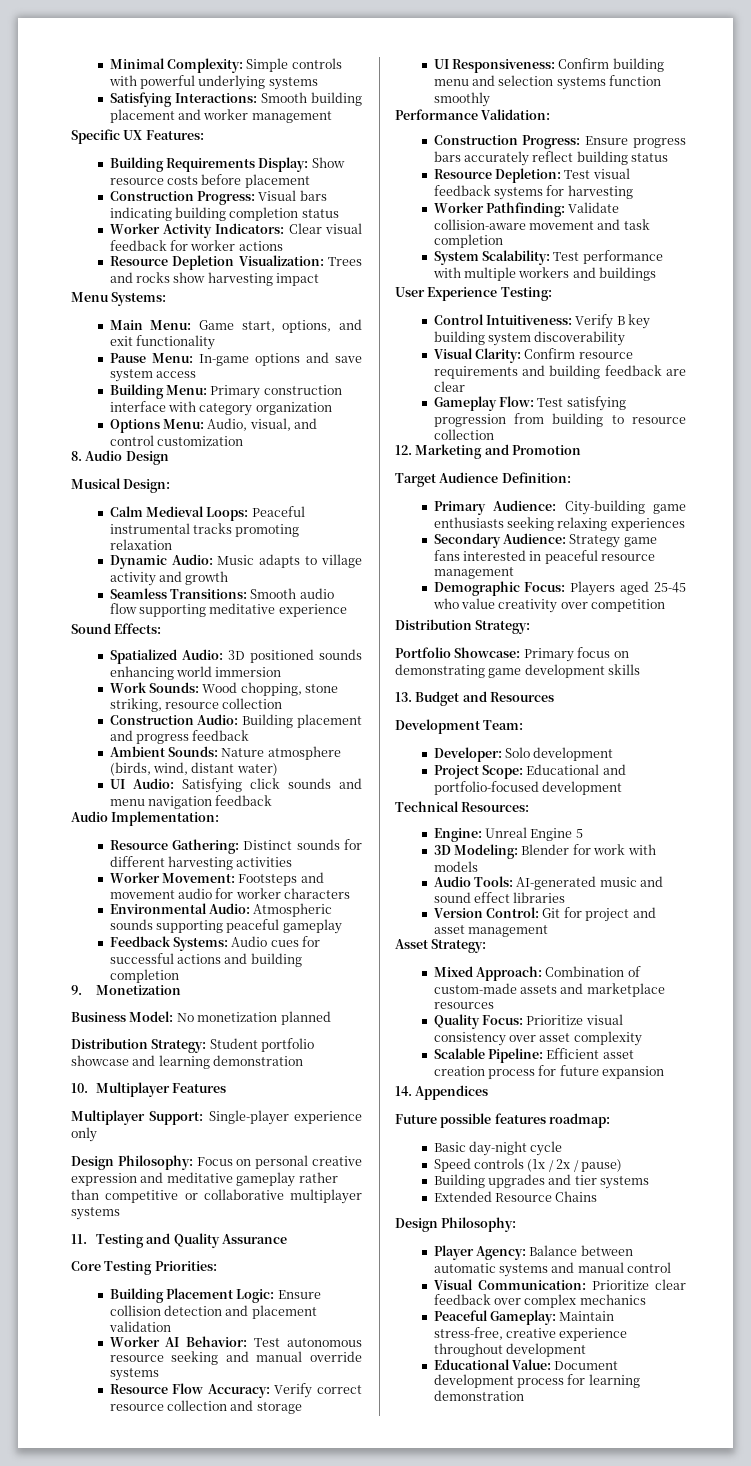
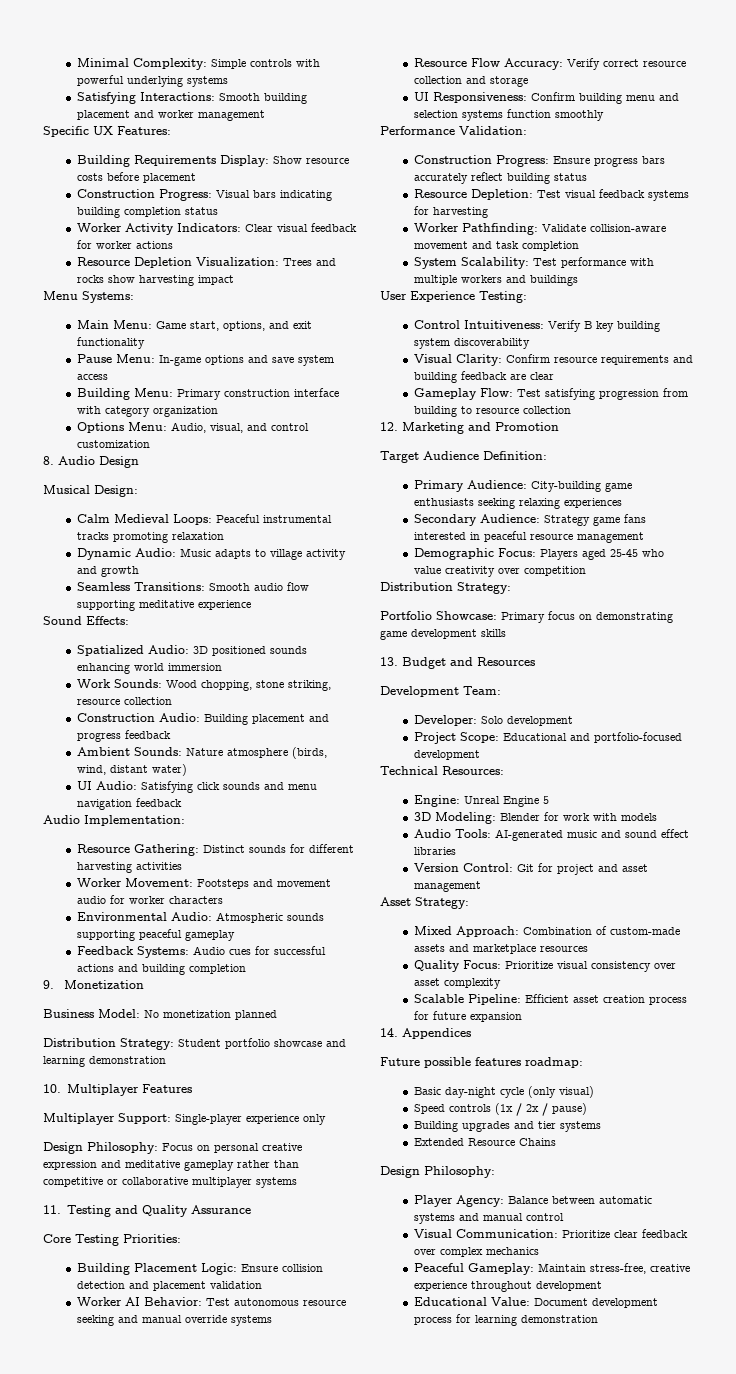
- Basic day-night cycle
+ Basic day-night cycle (only visual)

